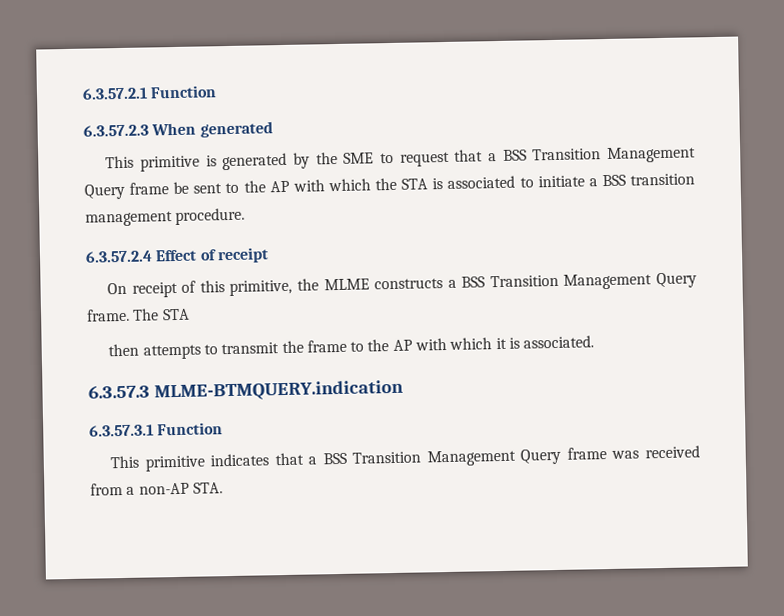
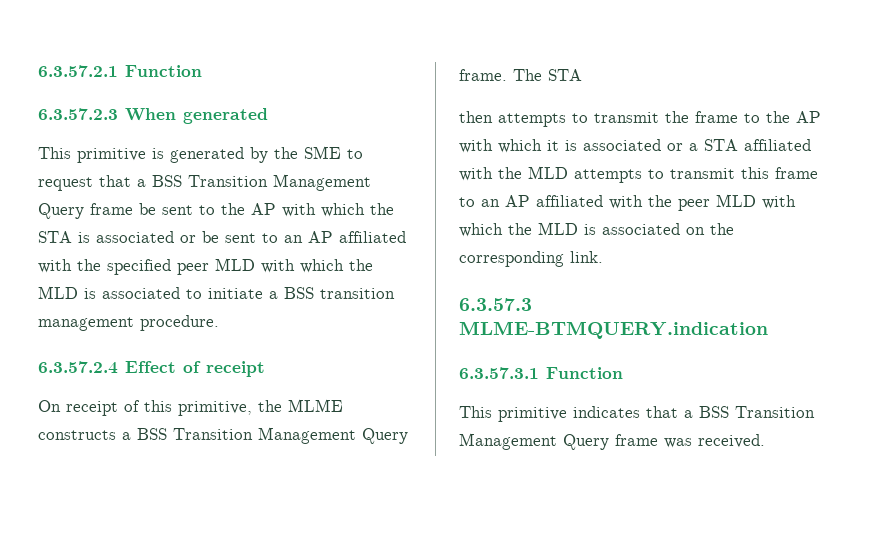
- This primitive is generated by the SME to request that a BSS Transition Management Query frame be sent to the AP with which the STA is associated to initiate a BSS transition management procedure.
+ This primitive is generated by the SME to request that a BSS Transition Management Query frame be sent to the AP with which the STA is associated or be sent to an AP affiliated with the specified peer MLD with which the MLD is associated to initiate a BSS transition management procedure.
- then attempts to transmit the frame to the AP with which it is associated.
+ then attempts to transmit the frame to the AP with which it is associated or a STA affiliated with the MLD attempts to transmit this frame to an AP affiliated with the peer MLD with which the MLD is associated on the corresponding link.
- This primitive indicates that a BSS Transition Management Query frame was received from a non-AP STA.
+ This primitive indicates that a BSS Transition Management Query frame was received.

